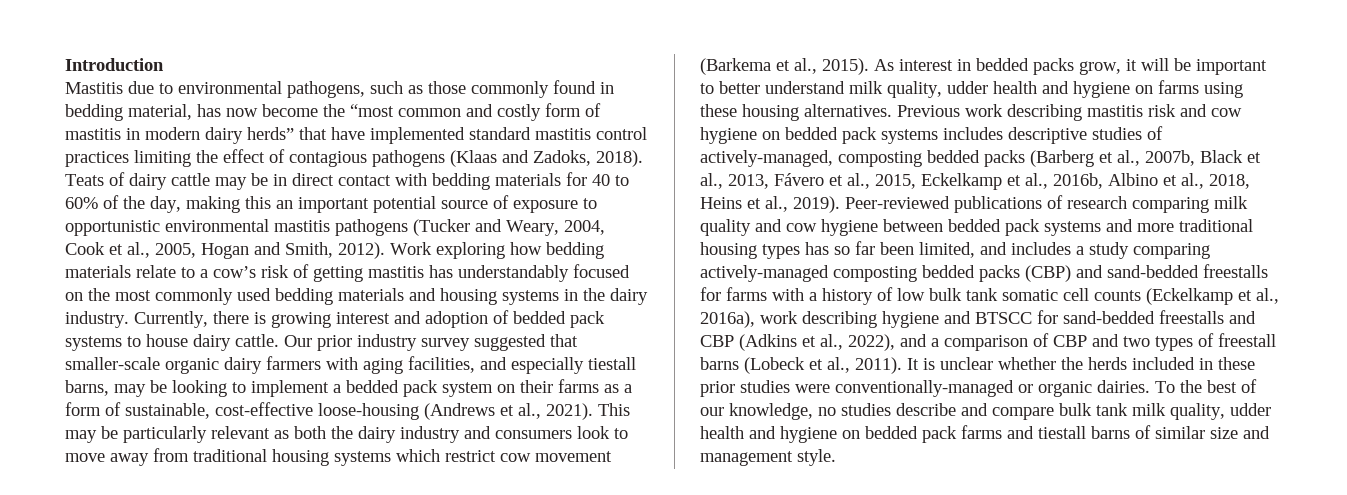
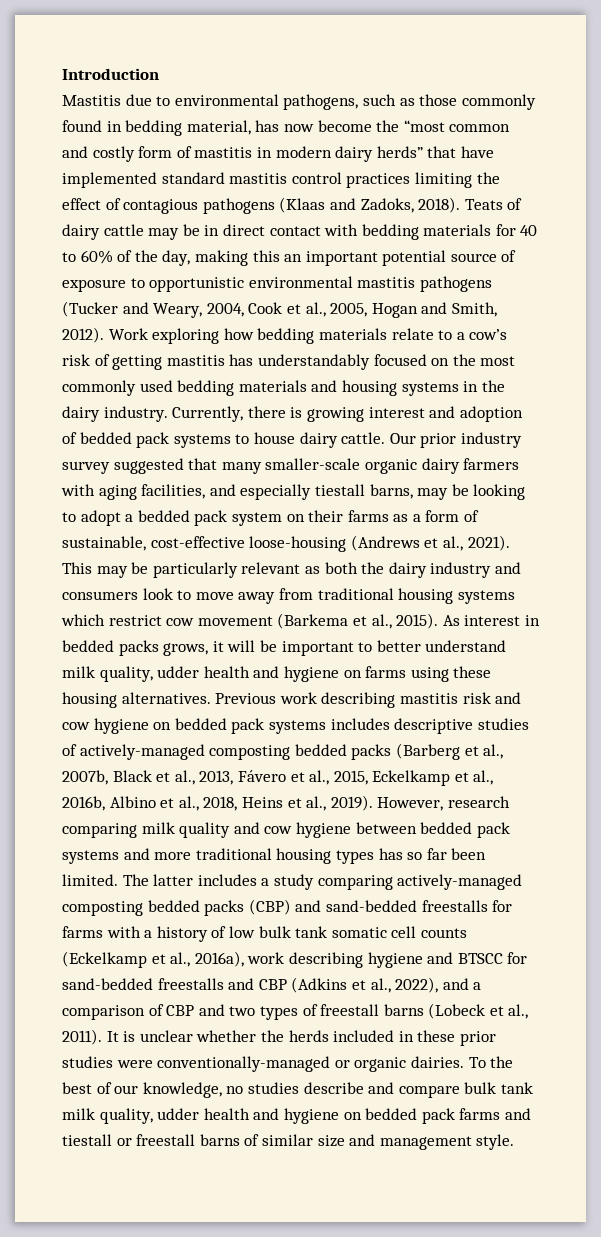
- Our prior industry survey suggested that smaller-scale organic dairy farmers with aging facilities, and especially tiestall barns, may be looking to implement a bedded pack system on their farms as a form of sustainable, cost-effective loose-housing (Andrews et al., 2021).
+ Our prior industry survey suggested that many smaller-scale organic dairy farmers with aging facilities, and especially tiestall barns, may be looking to adopt a bedded pack system on their farms as a form of sustainable, cost-effective loose-housing (Andrews et al., 2021).
- As interest in bedded packs grow, it will be important to better understand milk quality, udder health and hygiene on farms using these housing alternatives.
+ As interest in bedded packs grows, it will be important to better understand milk quality, udder health and hygiene on farms using these housing alternatives.
- Previous work describing mastitis risk and cow hygiene on bedded pack systems includes descriptive studies of actively-managed, composting bedded packs (Barberg et al., 2007b, Black et al., 2013, Fávero et al., 2015, Eckelkamp et al., 2016b, Albino et al., 2018, Heins et al., 2019).
+ Previous work describing mastitis risk and cow hygiene on bedded pack systems includes descriptive studies of actively-managed composting bedded packs (Barberg et al., 2007b, Black et al., 2013, Fávero et al., 2015, Eckelkamp et al., 2016b, Albino et al., 2018, Heins et al., 2019).
- Peer-reviewed publications of research comparing milk quality and cow hygiene between bedded pack systems and more traditional housing types has so far been limited, and includes a study comparing actively-managed composting bedded packs (CBP) and sand-bedded freestalls for farms with a history of low bulk tank somatic cell counts (Eckelkamp et al., 2016a), work describing hygiene and BTSCC for sand-bedded freestalls and CBP (Adkins et al., 2022), and a comparison of CBP and two types of freestall barns (Lobeck et al., 2011).
+ However, research comparing milk quality and cow hygiene between bedded pack systems and more traditional housing types has so far been limited. The latter includes a study comparing actively-managed composting bedded packs (CBP) and sand-bedded freestalls for farms with a history of low bulk tank somatic cell counts (Eckelkamp et al., 2016a), work describing hygiene and BTSCC for sand-bedded freestalls and CBP (Adkins et al., 2022), and a comparison of CBP and two types of freestall barns (Lobeck et al., 2011).
- To the best of our knowledge, no studies describe and compare bulk tank milk quality, udder health and hygiene on bedded pack farms and tiestall barns of similar size and management style.
+ To the best of our knowledge, no studies describe and compare bulk tank milk quality, udder health and hygiene on bedded pack farms and tiestall or freestall barns of similar size and management style.

